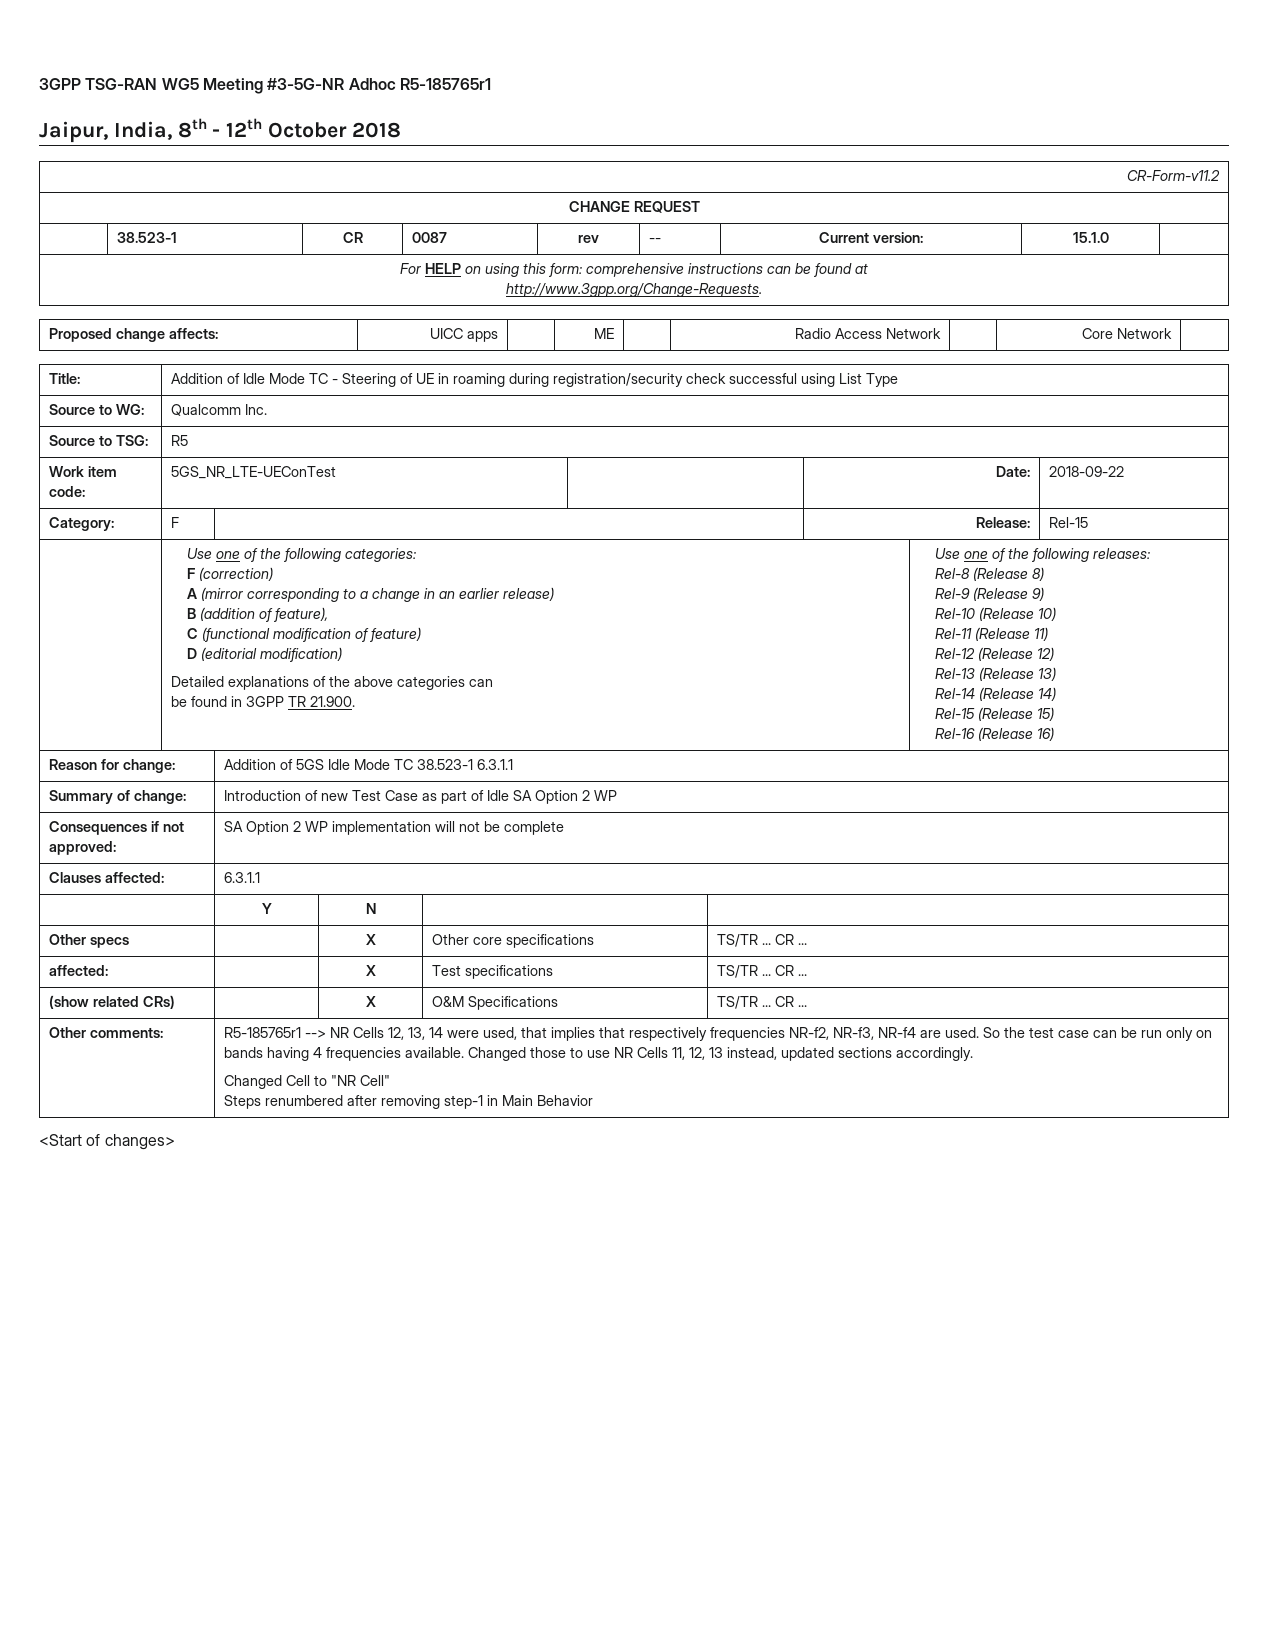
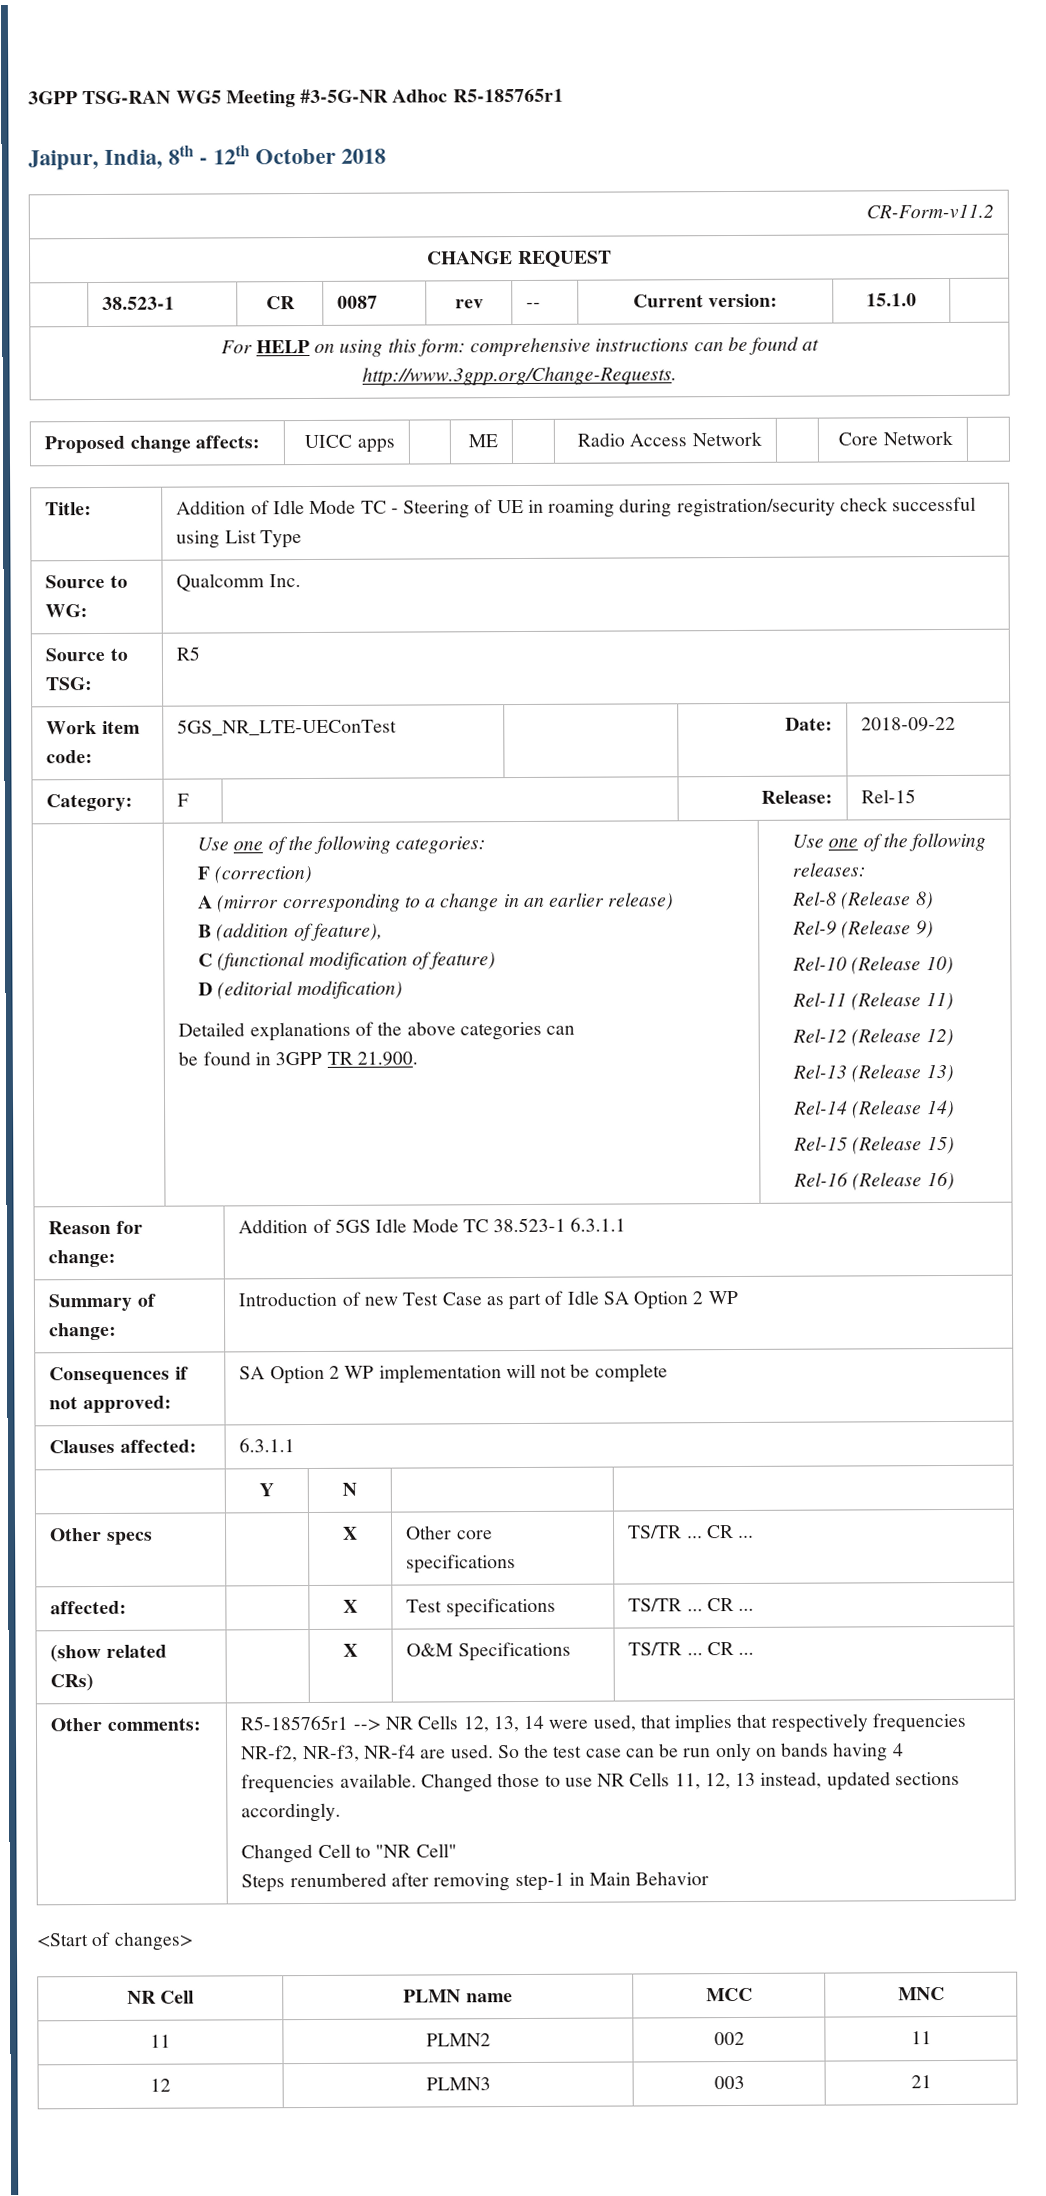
+ NR Cell | PLMN name | MCC | MNC
+ 11 | PLMN2 | 002 | 11
+ 12 | PLMN3 | 003 | 21

